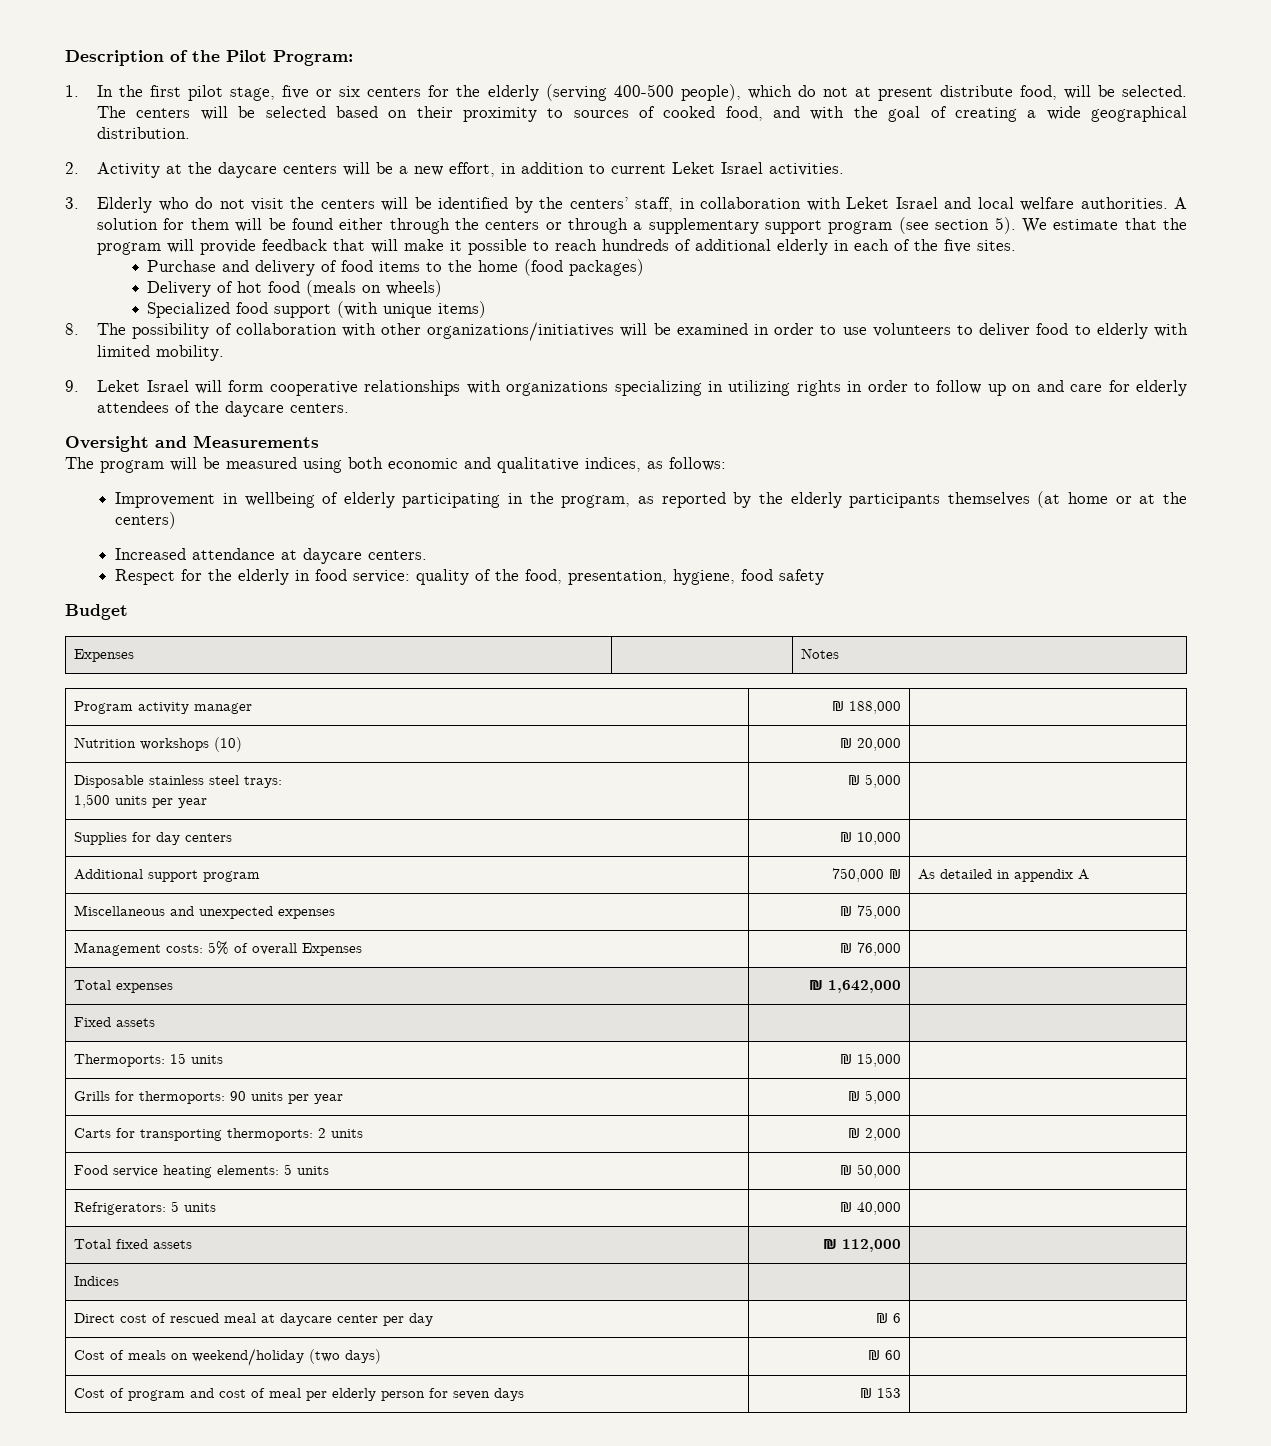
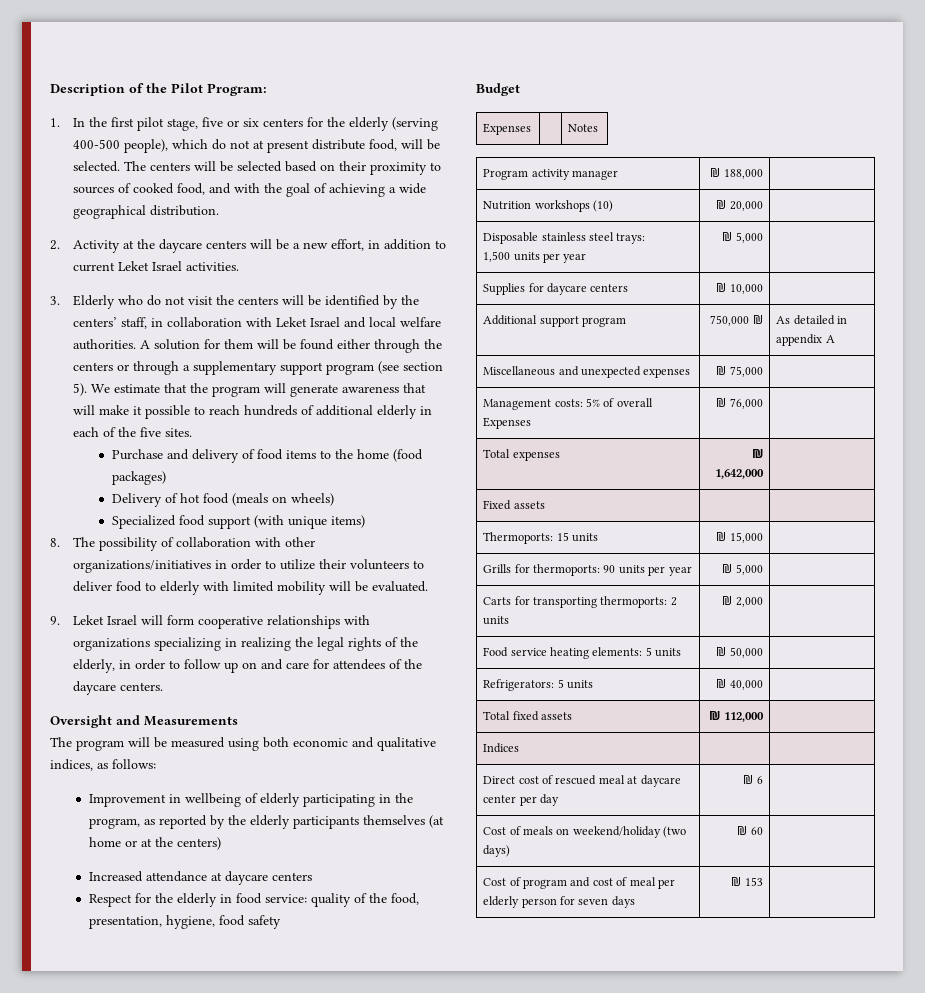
- The centers will be selected based on their proximity to sources of cooked food, and with the goal of creating a wide geographical distribution.
+ The centers will be selected based on their proximity to sources of cooked food, and with the goal of achieving a wide geographical distribution.
- We estimate that the program will provide feedback that will make it possible to reach hundreds of additional elderly in each of the five sites.
+ We estimate that the program will generate awareness that will make it possible to reach hundreds of additional elderly in each of the five sites.
- 8. The possibility of collaboration with other organizations/initiatives will be examined in order to use volunteers to deliver food to elderly with limited mobility.
+ 8. The possibility of collaboration with other organizations/initiatives in order to utilize their volunteers to deliver food to elderly with limited mobility will be evaluated.
- 9. Leket Israel will form cooperative relationships with organizations specializing in utilizing rights in order to follow up on and care for elderly attendees of the daycare centers.
+ 9. Leket Israel will form cooperative relationships with organizations specializing in realizing the legal rights of the elderly, in order to follow up on and care for attendees of the daycare centers.
- Increased attendance at daycare centers.
+ Increased attendance at daycare centers
- Supplies for day centers | ₪ 10,000 |
+ Supplies for daycare centers | ₪ 10,000 |

